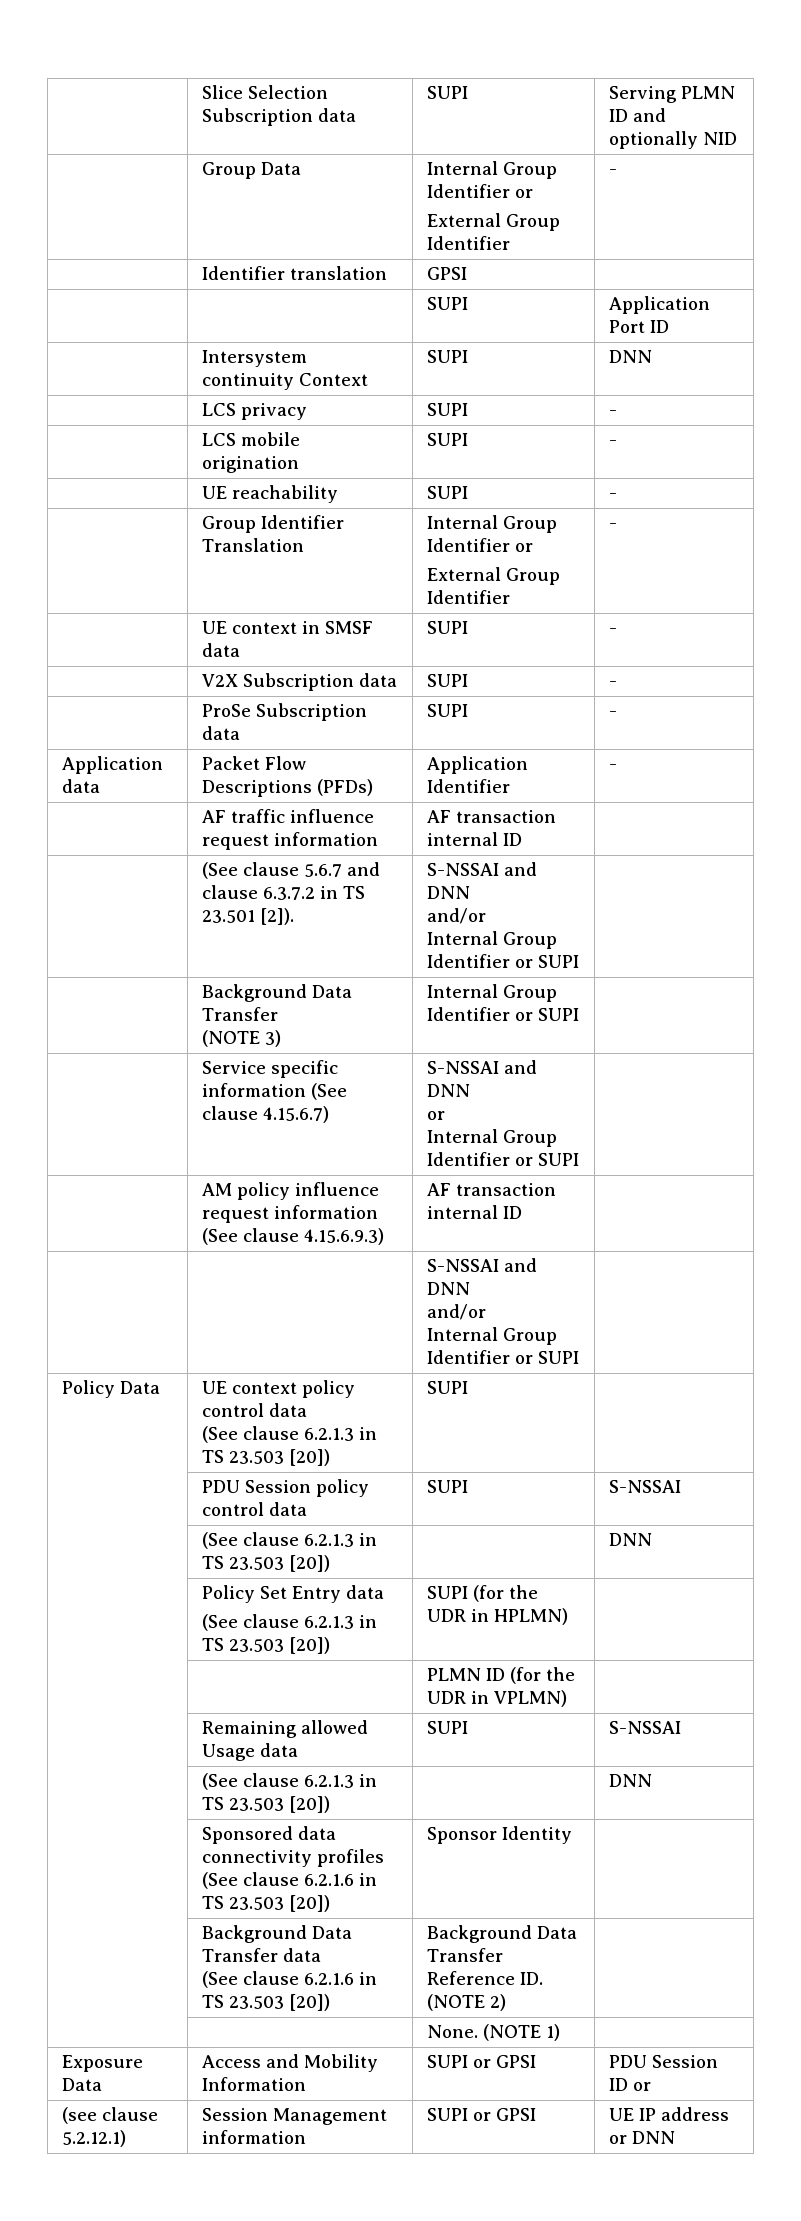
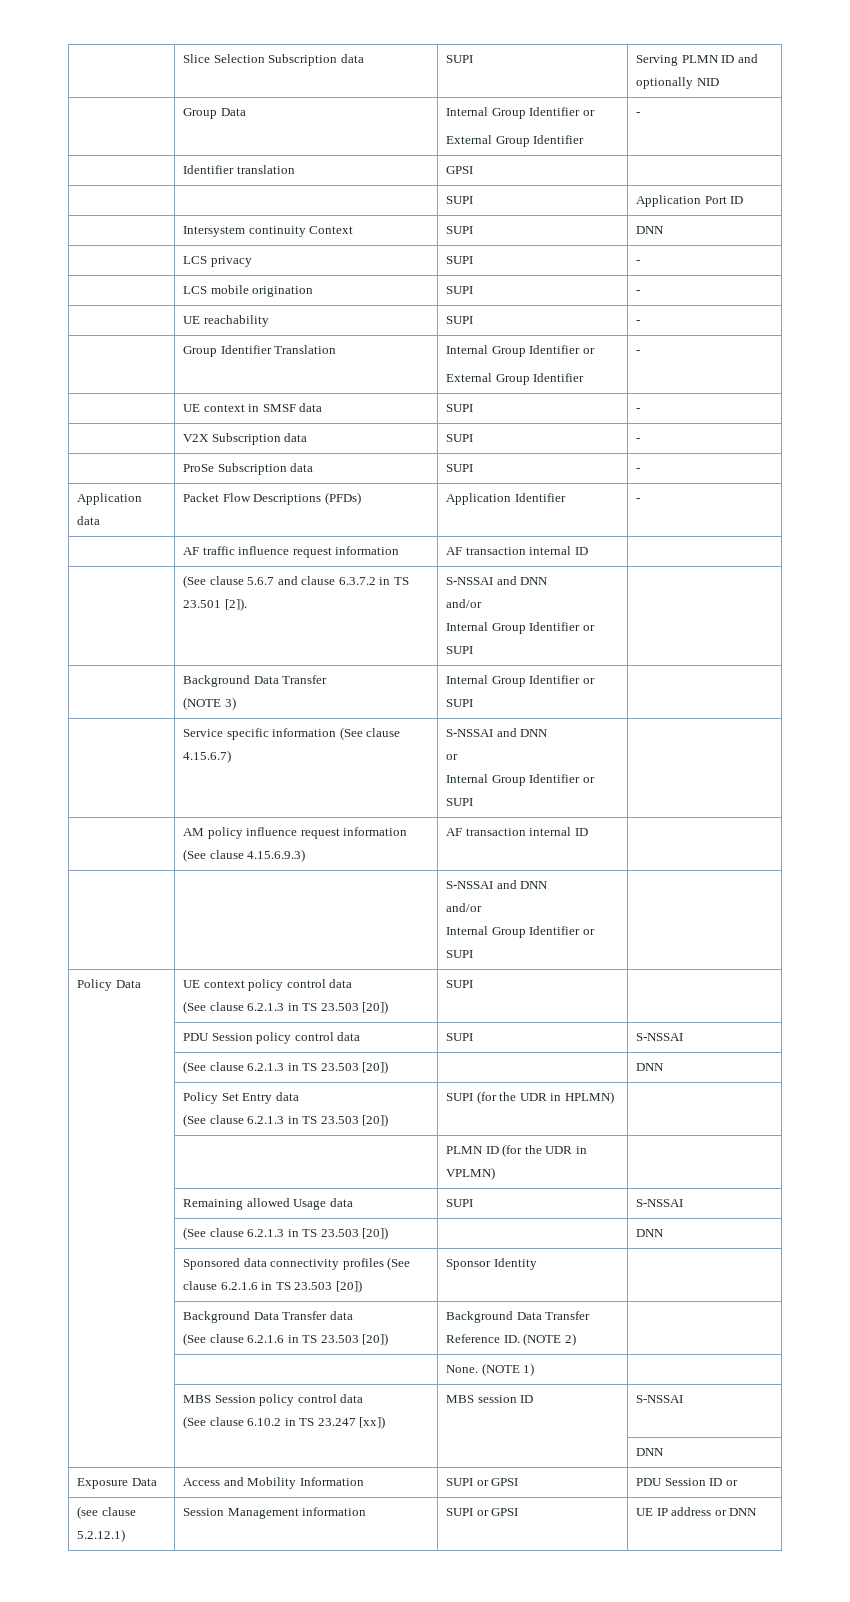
+ | MBS Session policy control data
+ (See clause 6.10.2 in TS 23.247 [xx]) | MBS session ID | S-NSSAI
+ | | | DNN

